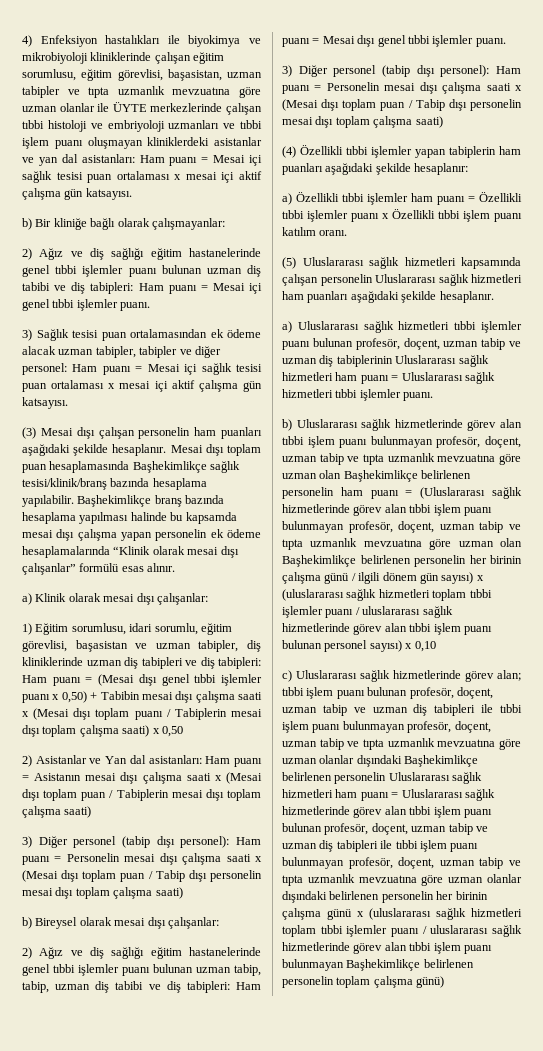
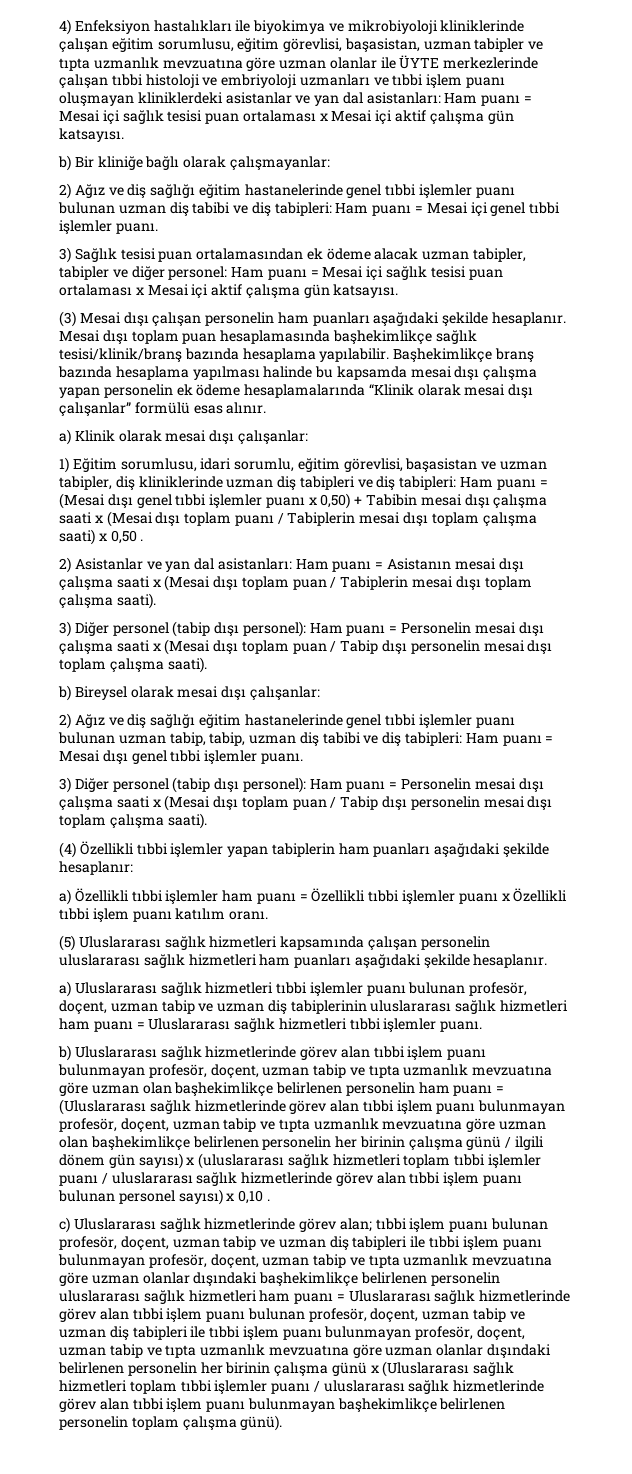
- 4) Enfeksiyon hastalıkları ile biyokimya ve mikrobiyoloji kliniklerinde çalışan eğitim sorumlusu, eğitim görevlisi, başasistan, uzman tabipler ve tıpta uzmanlık mevzuatına göre uzman olanlar ile ÜYTE merkezlerinde çalışan tıbbi histoloji ve embriyoloji uzmanları ve tıbbi işlem puanı oluşmayan kliniklerdeki asistanlar ve yan dal asistanları: Ham puanı = Mesai içi sağlık tesisi puan ortalaması x mesai içi aktif çalışma gün katsayısı.
+ 4) Enfeksiyon hastalıkları ile biyokimya ve mikrobiyoloji kliniklerinde çalışan eğitim sorumlusu, eğitim görevlisi, başasistan, uzman tabipler ve tıpta uzmanlık mevzuatına göre uzman olanlar ile ÜYTE merkezlerinde çalışan tıbbi histoloji ve embriyoloji uzmanları ve tıbbi işlem puanı oluşmayan kliniklerdeki asistanlar ve yan dal asistanları: Ham puanı = Mesai içi sağlık tesisi puan ortalaması x Mesai içi aktif çalışma gün katsayısı.
- 3) Sağlık tesisi puan ortalamasından ek ödeme alacak uzman tabipler, tabipler ve diğer personel: Ham puanı = Mesai içi sağlık tesisi puan ortalaması x mesai içi aktif çalışma gün katsayısı.
+ 3) Sağlık tesisi puan ortalamasından ek ödeme alacak uzman tabipler, tabipler ve diğer personel: Ham puanı = Mesai içi sağlık tesisi puan ortalaması x Mesai içi aktif çalışma gün katsayısı.
- Mesai dışı toplam puan hesaplamasında Başhekimlikçe sağlık tesisi/klinik/branş bazında hesaplama yapılabilir.
+ Mesai dışı toplam puan hesaplamasında başhekimlikçe sağlık tesisi/klinik/branş bazında hesaplama yapılabilir.
- 1) Eğitim sorumlusu, idari sorumlu, eğitim görevlisi, başasistan ve uzman tabipler, diş kliniklerinde uzman diş tabipleri ve diş tabipleri: Ham puanı = (Mesai dışı genel tıbbi işlemler puanı x 0,50) + Tabibin mesai dışı çalışma saati x (Mesai dışı toplam puanı / Tabiplerin mesai dışı toplam çalışma saati) x 0,50
+ 1) Eğitim sorumlusu, idari sorumlu, eğitim görevlisi, başasistan ve uzman tabipler, diş kliniklerinde uzman diş tabipleri ve diş tabipleri: Ham puanı = (Mesai dışı genel tıbbi işlemler puanı x 0,50) + Tabibin mesai dışı çalışma saati x (Mesai dışı toplam puanı / Tabiplerin mesai dışı toplam çalışma saati) x 0,50 .
- 2) Asistanlar ve Yan dal asistanları: Ham puanı = Asistanın mesai dışı çalışma saati x (Mesai dışı toplam puan / Tabiplerin mesai dışı toplam çalışma saati)
- 3) Diğer personel (tabip dışı personel): Ham puanı = Personelin mesai dışı çalışma saati x (Mesai dışı toplam puan / Tabip dışı personelin mesai dışı toplam çalışma saati)
+ 2) Asistanlar ve yan dal asistanları: Ham puanı = Asistanın mesai dışı çalışma saati x (Mesai dışı toplam puan / Tabiplerin mesai dışı toplam çalışma saati).
+ 3) Diğer personel (tabip dışı personel): Ham puanı = Personelin mesai dışı çalışma saati x (Mesai dışı toplam puan / Tabip dışı personelin mesai dışı toplam çalışma saati).
  2) Ağız ve diş sağlığı eğitim hastanelerinde genel tıbbi işlemler puanı bulunan uzman tabip, tabip, uzman diş tabibi ve diş tabipleri: Ham puanı = Mesai dışı genel tıbbi işlemler puanı.
- 3) Diğer personel (tabip dışı personel): Ham puanı = Personelin mesai dışı çalışma saati x (Mesai dışı toplam puan / Tabip dışı personelin mesai dışı toplam çalışma saati)
+ 3) Diğer personel (tabip dışı personel): Ham puanı = Personelin mesai dışı çalışma saati x (Mesai dışı toplam puan / Tabip dışı personelin mesai dışı toplam çalışma saati).
- (5) Uluslararası sağlık hizmetleri kapsamında çalışan personelin Uluslararası sağlık hizmetleri ham puanları aşağıdaki şekilde hesaplanır.
+ (5) Uluslararası sağlık hizmetleri kapsamında çalışan personelin uluslararası sağlık hizmetleri ham puanları aşağıdaki şekilde hesaplanır.
- a) Uluslararası sağlık hizmetleri tıbbi işlemler puanı bulunan profesör, doçent, uzman tabip ve uzman diş tabiplerinin Uluslararası sağlık hizmetleri ham puanı = Uluslararası sağlık hizmetleri tıbbi işlemler puanı.
+ a) Uluslararası sağlık hizmetleri tıbbi işlemler puanı bulunan profesör, doçent, uzman tabip ve uzman diş tabiplerinin uluslararası sağlık hizmetleri ham puanı = Uluslararası sağlık hizmetleri tıbbi işlemler puanı.
- b) Uluslararası sağlık hizmetlerinde görev alan tıbbi işlem puanı bulunmayan profesör, doçent, uzman tabip ve tıpta uzmanlık mevzuatına göre uzman olan Başhekimlikçe belirlenen personelin ham puanı = (Uluslararası sağlık hizmetlerinde görev alan tıbbi işlem puanı bulunmayan profesör, doçent, uzman tabip ve tıpta uzmanlık mevzuatına göre uzman olan Başhekimlikçe belirlenen personelin her birinin çalışma günü / ilgili dönem gün sayısı) x (uluslararası sağlık hizmetleri toplam tıbbi işlemler puanı / uluslararası sağlık hizmetlerinde görev alan tıbbi işlem puanı bulunan personel sayısı) x 0,10
+ b) Uluslararası sağlık hizmetlerinde görev alan tıbbi işlem puanı bulunmayan profesör, doçent, uzman tabip ve tıpta uzmanlık mevzuatına göre uzman olan başhekimlikçe belirlenen personelin ham puanı = (Uluslararası sağlık hizmetlerinde görev alan tıbbi işlem puanı bulunmayan profesör, doçent, uzman tabip ve tıpta uzmanlık mevzuatına göre uzman olan başhekimlikçe belirlenen personelin her birinin çalışma günü / ilgili dönem gün sayısı) x (uluslararası sağlık hizmetleri toplam tıbbi işlemler puanı / uluslararası sağlık hizmetlerinde görev alan tıbbi işlem puanı bulunan personel sayısı) x 0,10 .
- tıbbi işlem puanı bulunan profesör, doçent, uzman tabip ve uzman diş tabipleri ile tıbbi işlem puanı bulunmayan profesör, doçent, uzman tabip ve tıpta uzmanlık mevzuatına göre uzman olanlar dışındaki Başhekimlikçe belirlenen personelin Uluslararası sağlık hizmetleri ham puanı = Uluslararası sağlık hizmetlerinde görev alan tıbbi işlem puanı bulunan profesör, doçent, uzman tabip ve uzman diş tabipleri ile tıbbi işlem puanı bulunmayan profesör, doçent, uzman tabip ve tıpta uzmanlık mevzuatına göre uzman olanlar dışındaki belirlenen personelin her birinin çalışma günü x (uluslararası sağlık hizmetleri toplam tıbbi işlemler puanı / uluslararası sağlık hizmetlerinde görev alan tıbbi işlem puanı bulunmayan Başhekimlikçe belirlenen personelin toplam çalışma günü)
+ tıbbi işlem puanı bulunan profesör, doçent, uzman tabip ve uzman diş tabipleri ile tıbbi işlem puanı bulunmayan profesör, doçent, uzman tabip ve tıpta uzmanlık mevzuatına göre uzman olanlar dışındaki başhekimlikçe belirlenen personelin uluslararası sağlık hizmetleri ham puanı = Uluslararası sağlık hizmetlerinde görev alan tıbbi işlem puanı bulunan profesör, doçent, uzman tabip ve uzman diş tabipleri ile tıbbi işlem puanı bulunmayan profesör, doçent, uzman tabip ve tıpta uzmanlık mevzuatına göre uzman olanlar dışındaki belirlenen personelin her birinin çalışma günü x (Uluslararası sağlık hizmetleri toplam tıbbi işlemler puanı / uluslararası sağlık hizmetlerinde görev alan tıbbi işlem puanı bulunmayan başhekimlikçe belirlenen personelin toplam çalışma günü).

